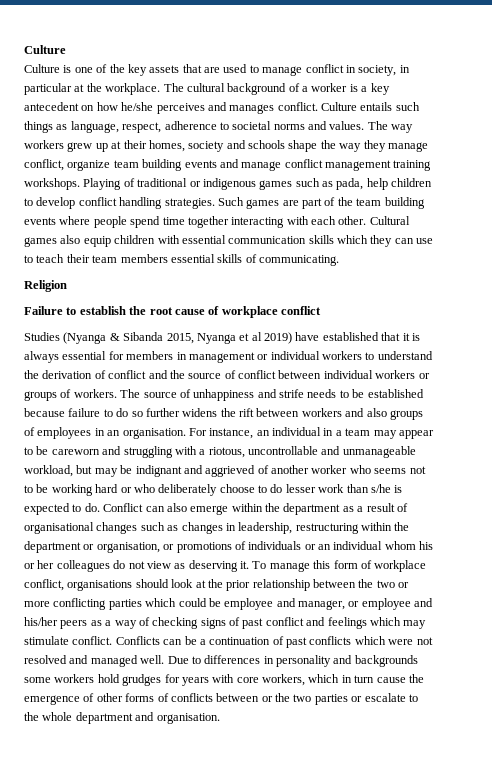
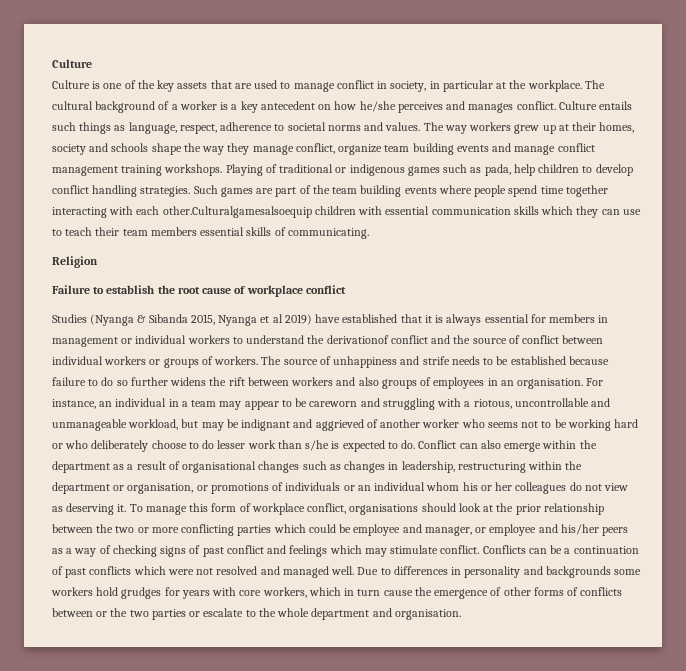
- Such games are part of the team building events where people spend time together interacting with each other. Cultural games also equip children with essential communication skills which they can use to teach their team members essential skills of communicating.
+ Such games are part of the team building events where people spend time together interacting with each other.Culturalgamesalsoequip children with essential communication skills which they can use to teach their team members essential skills of communicating.
- Studies (Nyanga & Sibanda 2015, Nyanga et al 2019) have established that it is always essential for members in management or individual workers to understand the derivation of conflict and the source of conflict between individual workers or groups of workers.
+ Studies (Nyanga & Sibanda 2015, Nyanga et al 2019) have established that it is always essential for members in management or individual workers to understand the derivationof conflict and the source of conflict between individual workers or groups of workers.

